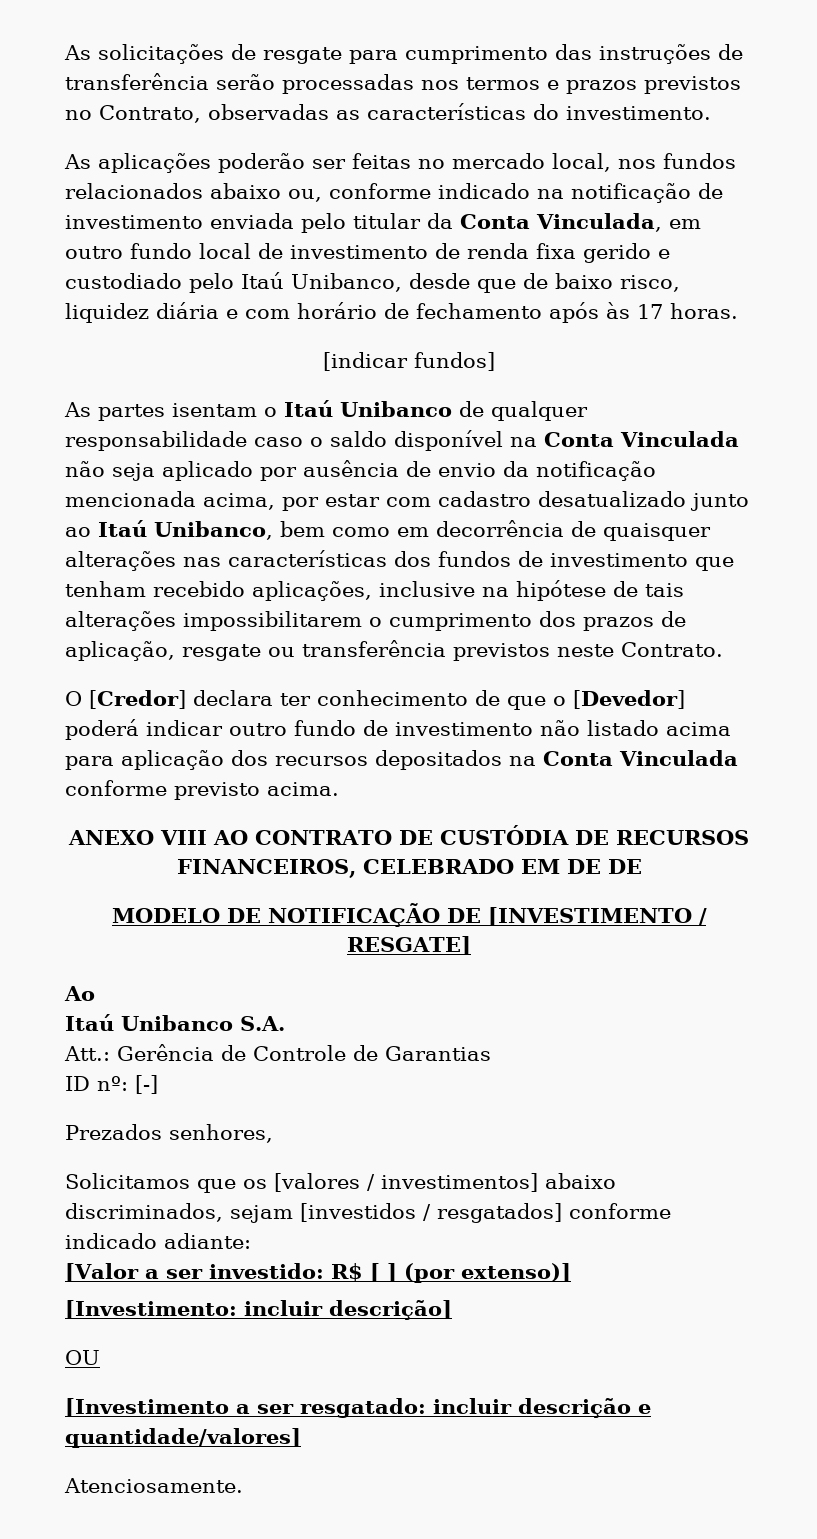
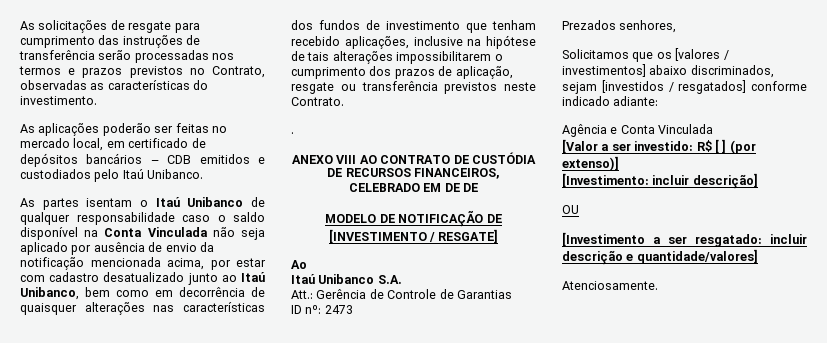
- As aplicações poderão ser feitas no mercado local, nos fundos relacionados abaixo ou, conforme indicado na notificação de investimento enviada pelo titular da Conta Vinculada, em outro fundo local de investimento de renda fixa gerido e custodiado pelo Itaú Unibanco, desde que de baixo risco, liquidez diária e com horário de fechamento após às 17 horas.
- [indicar fundos]
+ As aplicações poderão ser feitas no mercado local, em certificado de depósitos bancários – CDB emitidos e custodiados pelo Itaú Unibanco.
- O [Credor] declara ter conhecimento de que o [Devedor] poderá indicar outro fundo de investimento não listado acima para aplicação dos recursos depositados na Conta Vinculada conforme previsto acima.
+ .
- ID nº: [-]
+ ID nº: 2473
+ Agência e Conta Vinculada

